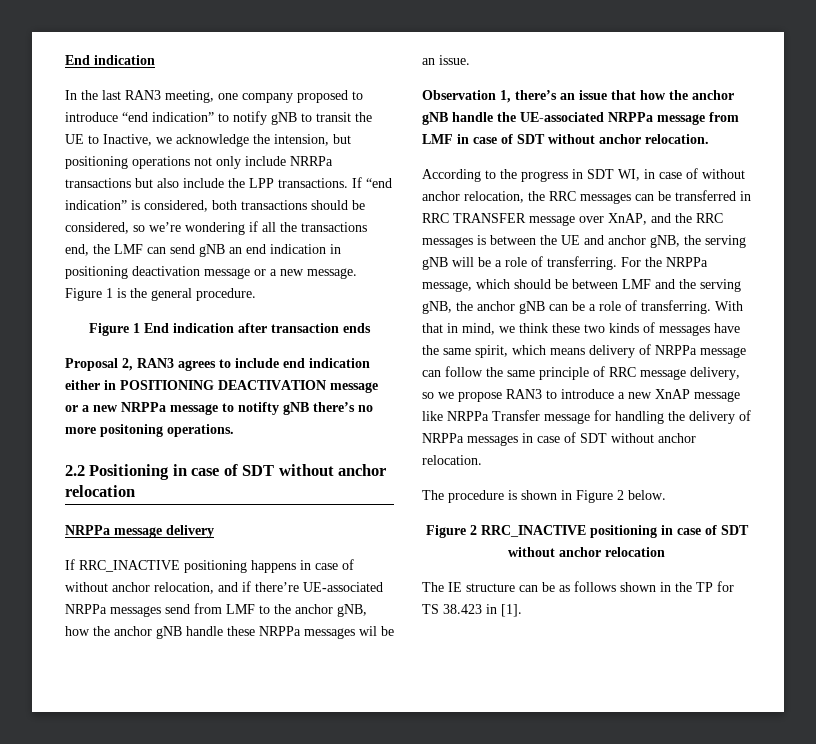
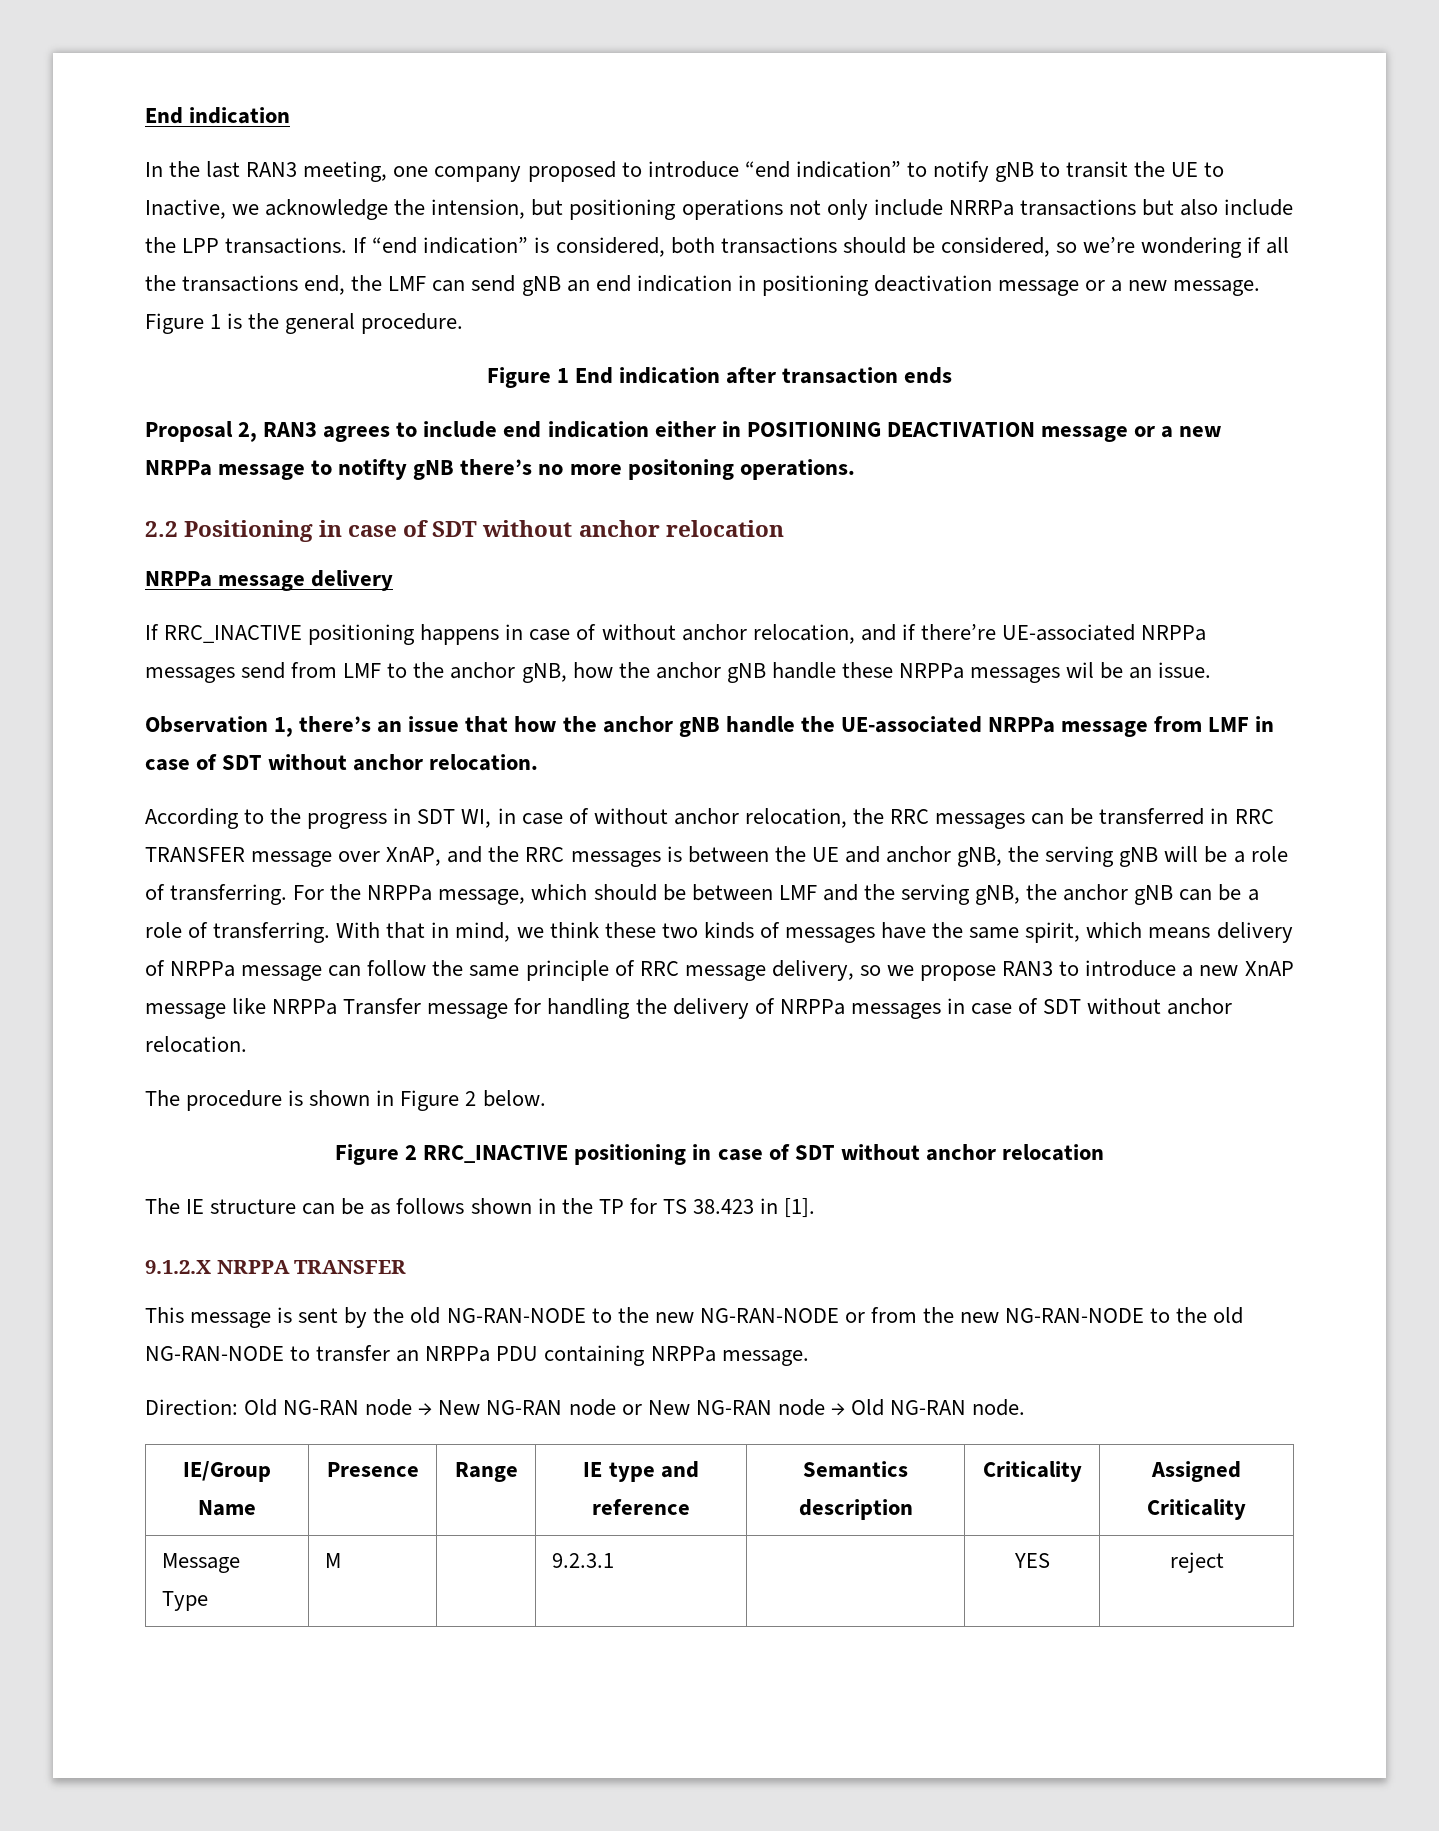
+ 9.1.2.X NRPPA TRANSFER
+ This message is sent by the old NG-RAN-NODE to the new NG-RAN-NODE or from the new NG-RAN-NODE to the old NG-RAN-NODE to transfer an NRPPa PDU containing NRPPa message.
+ Direction: Old NG-RAN node → New NG-RAN node or New NG-RAN node → Old NG-RAN node.
+ IE/Group Name | Presence | Range | IE type and reference | Semantics description | Criticality | Assigned Criticality
+ Message Type | M | | 9.2.3.1 | | YES | reject

